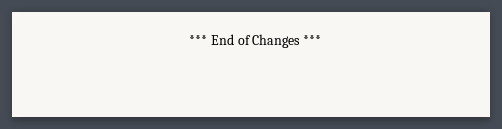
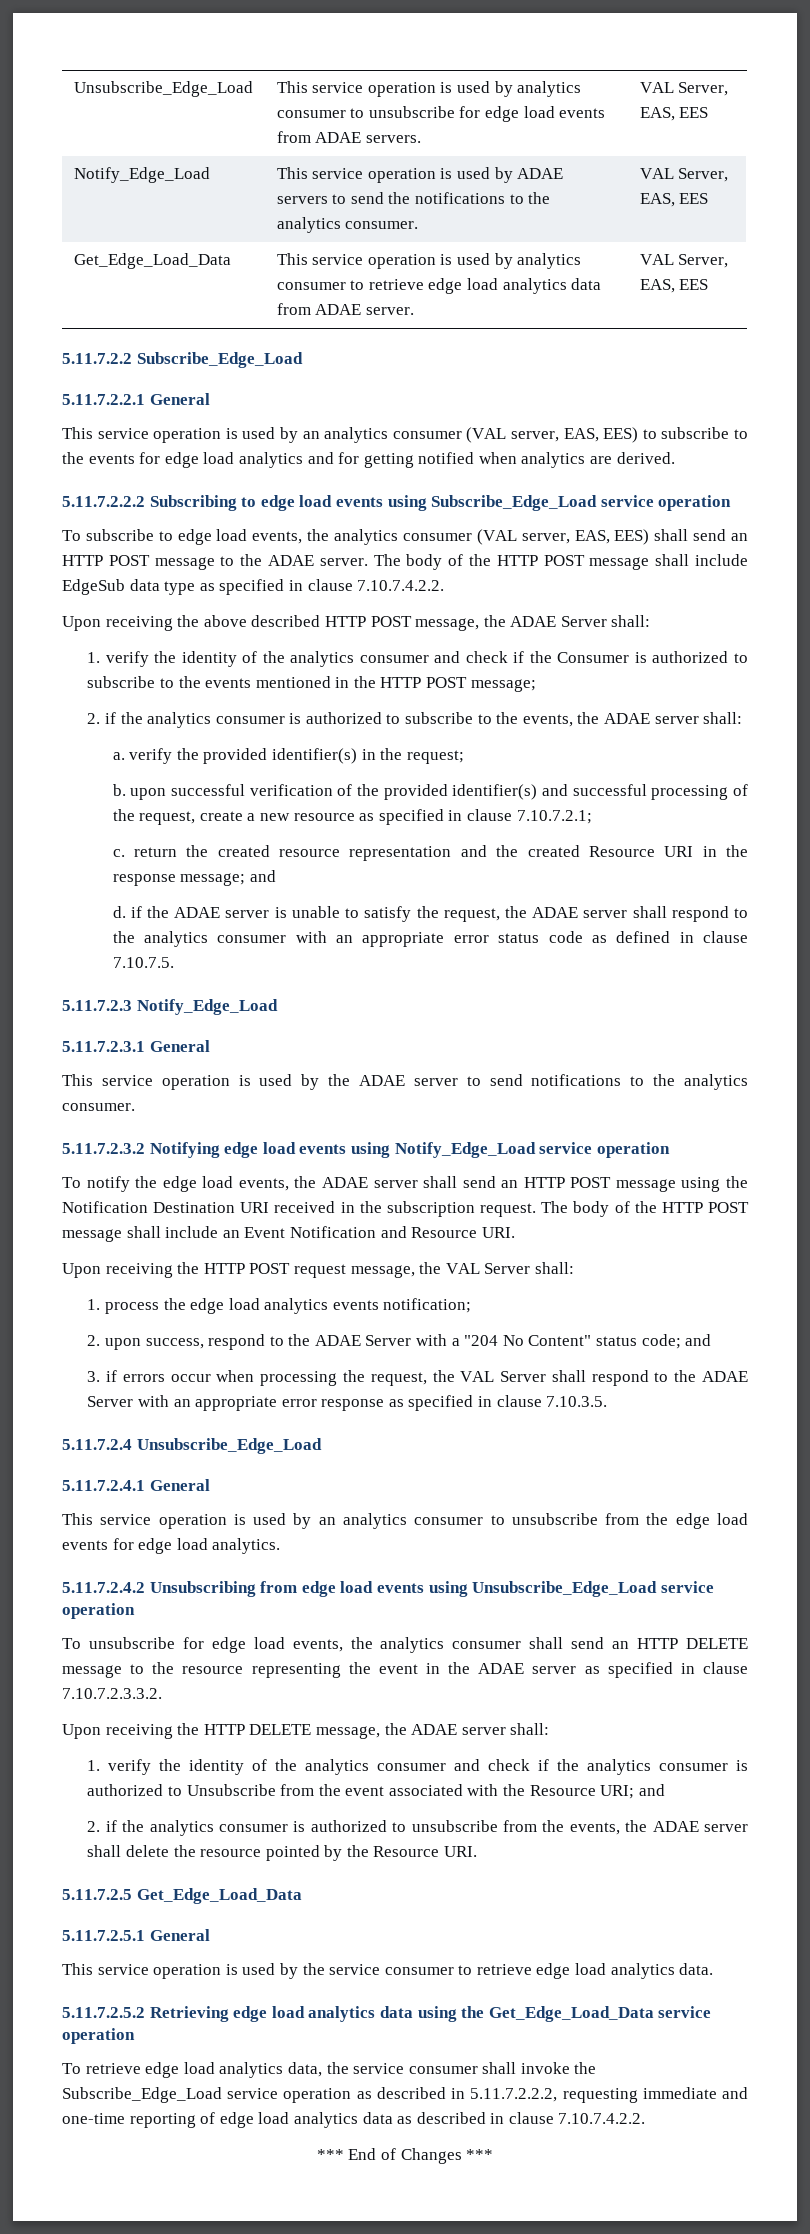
+ Unsubscribe_Edge_Load | This service operation is used by analytics consumer to unsubscribe for edge load events from ADAE servers. | VAL Server, EAS, EES
+ Notify_Edge_Load | This service operation is used by ADAE servers to send the notifications to the analytics consumer. | VAL Server, EAS, EES
+ Get_Edge_Load_Data | This service operation is used by analytics consumer to retrieve edge load analytics data from ADAE server. | VAL Server, EAS, EES
+ 5.11.7.2.2 Subscribe_Edge_Load
+ 5.11.7.2.2.1 General
+ This service operation is used by an analytics consumer (VAL server, EAS, EES) to subscribe to the events for edge load analytics and for getting notified when analytics are derived.
+ 5.11.7.2.2.2 Subscribing to edge load events using Subscribe_Edge_Load service operation
+ To subscribe to edge load events, the analytics consumer (VAL server, EAS, EES) shall send an HTTP POST message to the ADAE server. The body of the HTTP POST message shall include EdgeSub data type as specified in clause 7.10.7.4.2.2.
+ Upon receiving the above described HTTP POST message, the ADAE Server shall:
+ 1. verify the identity of the analytics consumer and check if the Consumer is authorized to subscribe to the events mentioned in the HTTP POST message;
+ 2. if the analytics consumer is authorized to subscribe to the events, the ADAE server shall:
+ a. verify the provided identifier(s) in the request;
+ b. upon successful verification of the provided identifier(s) and successful processing of the request, create a new resource as specified in clause 7.10.7.2.1;
+ c. return the created resource representation and the created Resource URI in the response message; and
+ d. if the ADAE server is unable to satisfy the request, the ADAE server shall respond to the analytics consumer with an appropriate error status code as defined in clause 7.10.7.5.
+ 5.11.7.2.3 Notify_Edge_Load
+ 5.11.7.2.3.1 General
+ This service operation is used by the ADAE server to send notifications to the analytics consumer.
+ 5.11.7.2.3.2 Notifying edge load events using Notify_Edge_Load service operation
+ To notify the edge load events, the ADAE server shall send an HTTP POST message using the Notification Destination URI received in the subscription request. The body of the HTTP POST message shall include an Event Notification and Resource URI.
+ Upon receiving the HTTP POST request message, the VAL Server shall:
+ 1. process the edge load analytics events notification;
+ 2. upon success, respond to the ADAE Server with a "204 No Content" status code; and
+ 3. if errors occur when processing the request, the VAL Server shall respond to the ADAE Server with an appropriate error response as specified in clause 7.10.3.5.
+ 5.11.7.2.4 Unsubscribe_Edge_Load
+ 5.11.7.2.4.1 General
+ This service operation is used by an analytics consumer to unsubscribe from the edge load events for edge load analytics.
+ 5.11.7.2.4.2 Unsubscribing from edge load events using Unsubscribe_Edge_Load service operation
+ To unsubscribe for edge load events, the analytics consumer shall send an HTTP DELETE message to the resource representing the event in the ADAE server as specified in clause 7.10.7.2.3.3.2.
+ Upon receiving the HTTP DELETE message, the ADAE server shall:
+ 1. verify the identity of the analytics consumer and check if the analytics consumer is authorized to Unsubscribe from the event associated with the Resource URI; and
+ 2. if the analytics consumer is authorized to unsubscribe from the events, the ADAE server shall delete the resource pointed by the Resource URI.
+ 5.11.7.2.5 Get_Edge_Load_Data
+ 5.11.7.2.5.1 General
+ This service operation is used by the service consumer to retrieve edge load analytics data.
+ 5.11.7.2.5.2 Retrieving edge load analytics data using the Get_Edge_Load_Data service operation
+ To retrieve edge load analytics data, the service consumer shall invoke the Subscribe_Edge_Load service operation as described in 5.11.7.2.2.2, requesting immediate and one-time reporting of edge load analytics data as described in clause 7.10.7.4.2.2.

